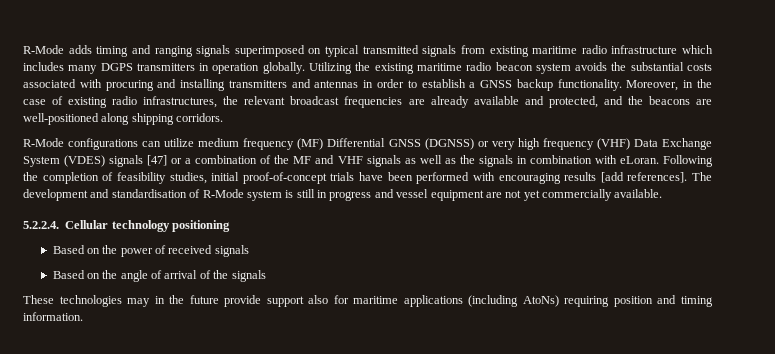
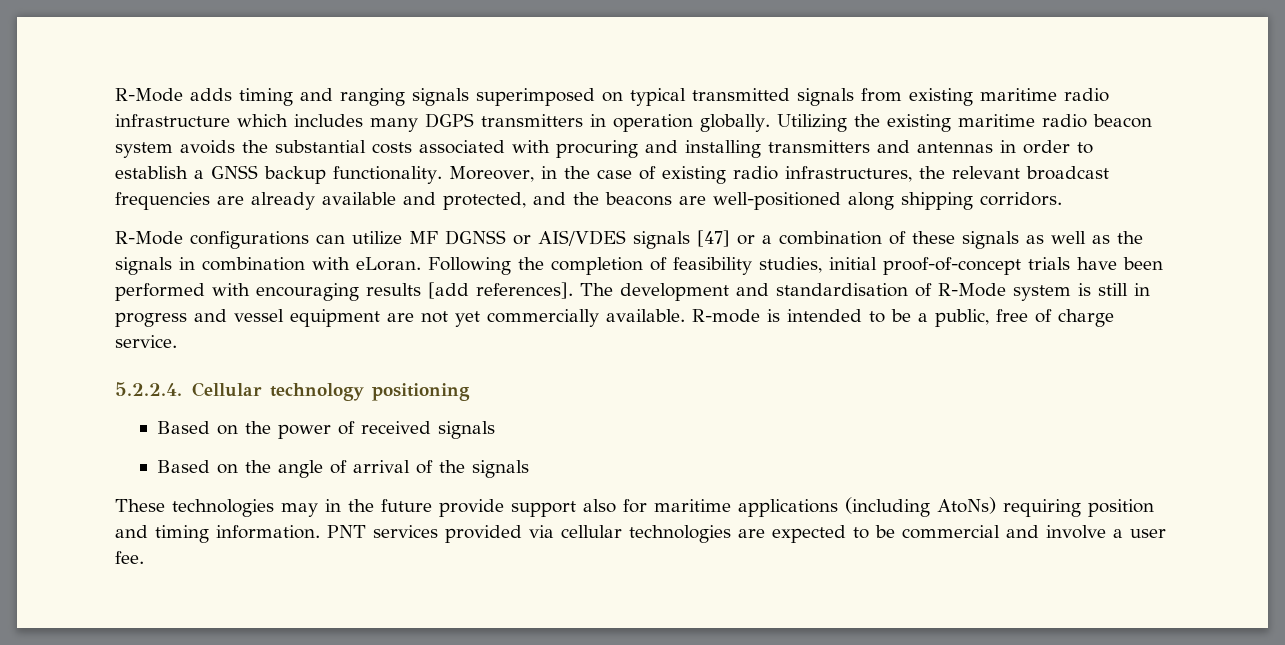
- R-Mode configurations can utilize medium frequency (MF) Differential GNSS (DGNSS) or very high frequency (VHF) Data Exchange System (VDES) signals [47] or a combination of the MF and VHF signals as well as the signals in combination with eLoran.
+ R-Mode configurations can utilize MF DGNSS or AIS/VDES signals [47] or a combination of these signals as well as the signals in combination with eLoran.
+ R-mode is intended to be a public, free of charge service.
+ PNT services provided via cellular technologies are expected to be commercial and involve a user fee.

